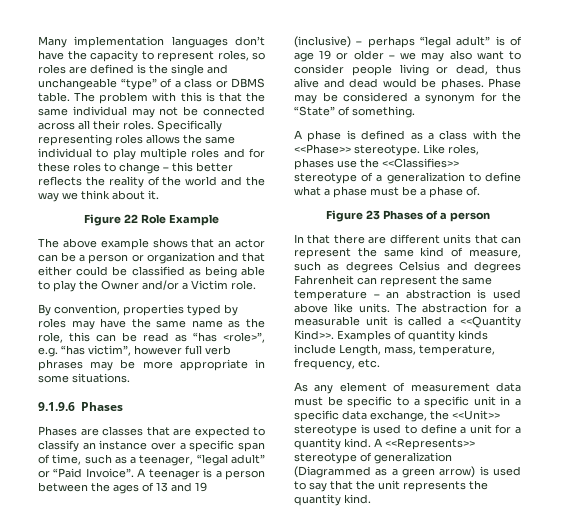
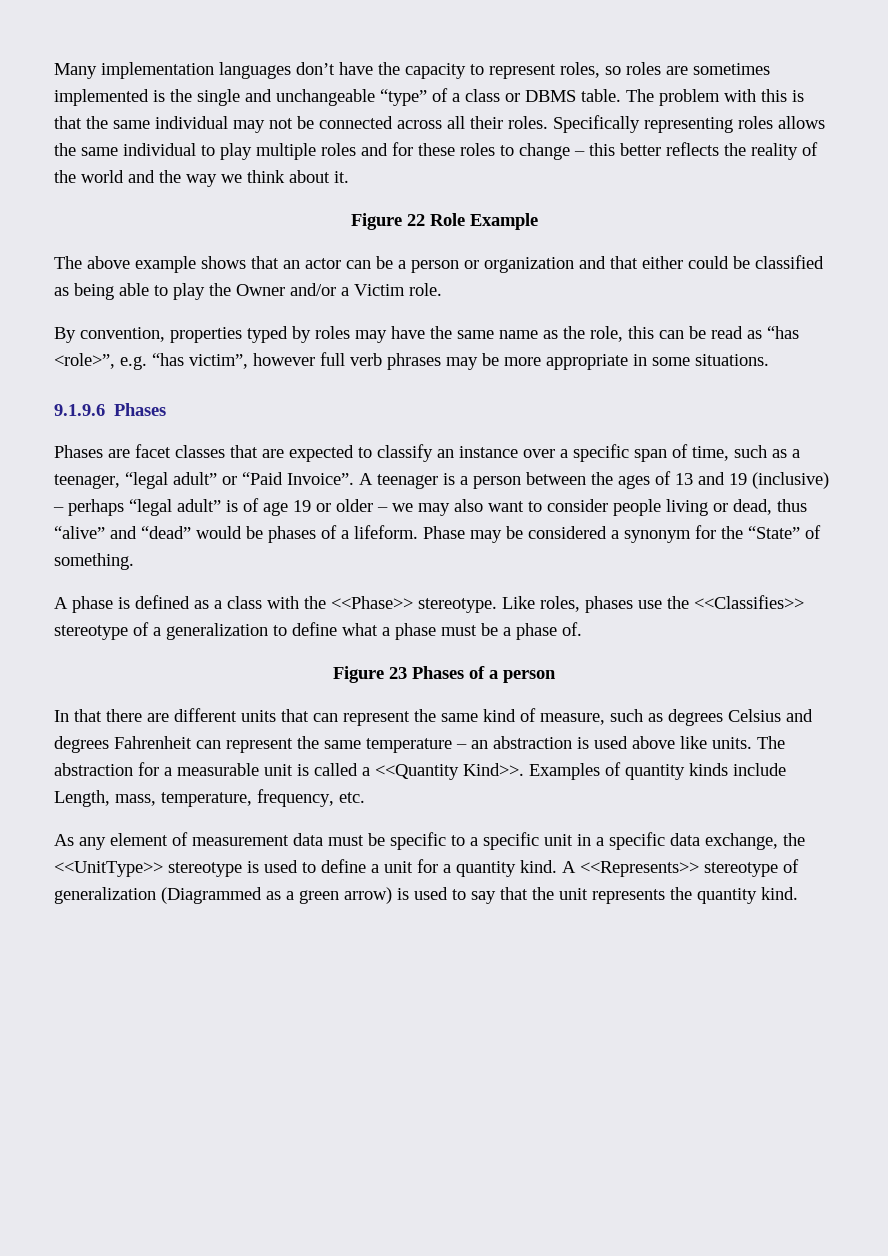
- Many implementation languages don’t have the capacity to represent roles, so roles are defined is the single and unchangeable “type” of a class or DBMS table.
+ Many implementation languages don’t have the capacity to represent roles, so roles are sometimes implemented is the single and unchangeable “type” of a class or DBMS table.
- Phases are classes that are expected to classify an instance over a specific span of time, such as a teenager, “legal adult” or “Paid Invoice”.
+ Phases are facet classes that are expected to classify an instance over a specific span of time, such as a teenager, “legal adult” or “Paid Invoice”.
- A teenager is a person between the ages of 13 and 19 (inclusive) – perhaps “legal adult” is of age 19 or older – we may also want to consider people living or dead, thus alive and dead would be phases.
+ A teenager is a person between the ages of 13 and 19 (inclusive) – perhaps “legal adult” is of age 19 or older – we may also want to consider people living or dead, thus “alive” and “dead” would be phases of a lifeform.
- As any element of measurement data must be specific to a specific unit in a specific data exchange, the <<Unit>> stereotype is used to define a unit for a quantity kind.
+ As any element of measurement data must be specific to a specific unit in a specific data exchange, the <<UnitType>> stereotype is used to define a unit for a quantity kind.

